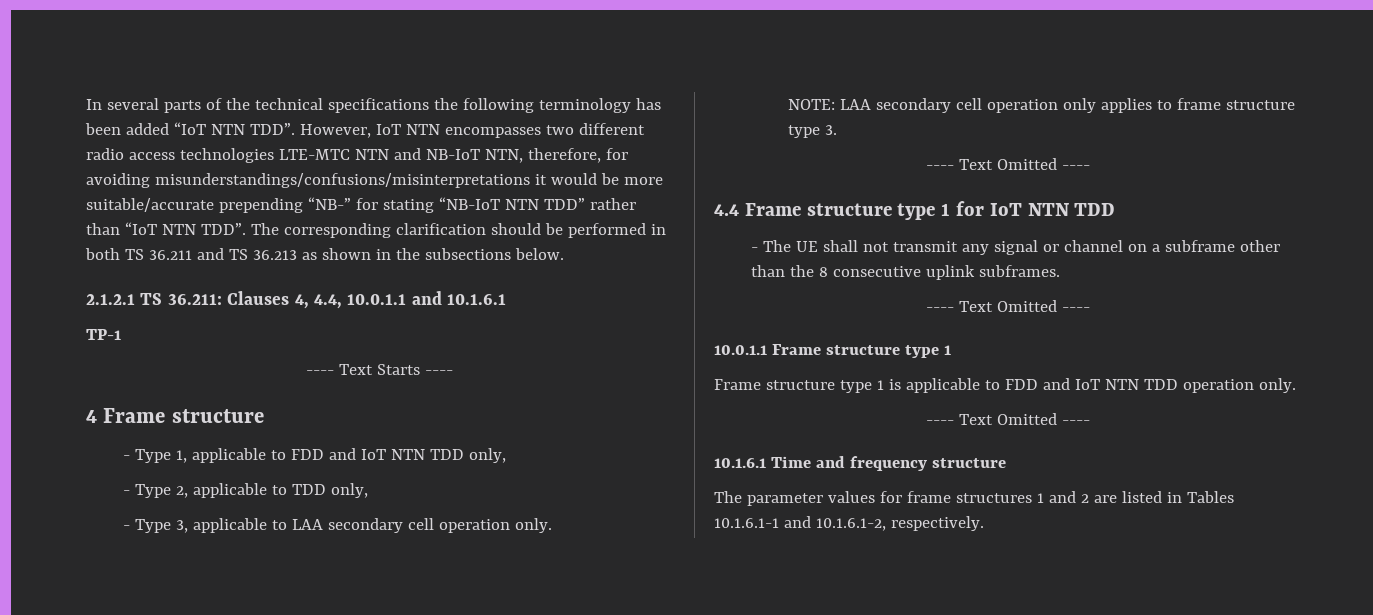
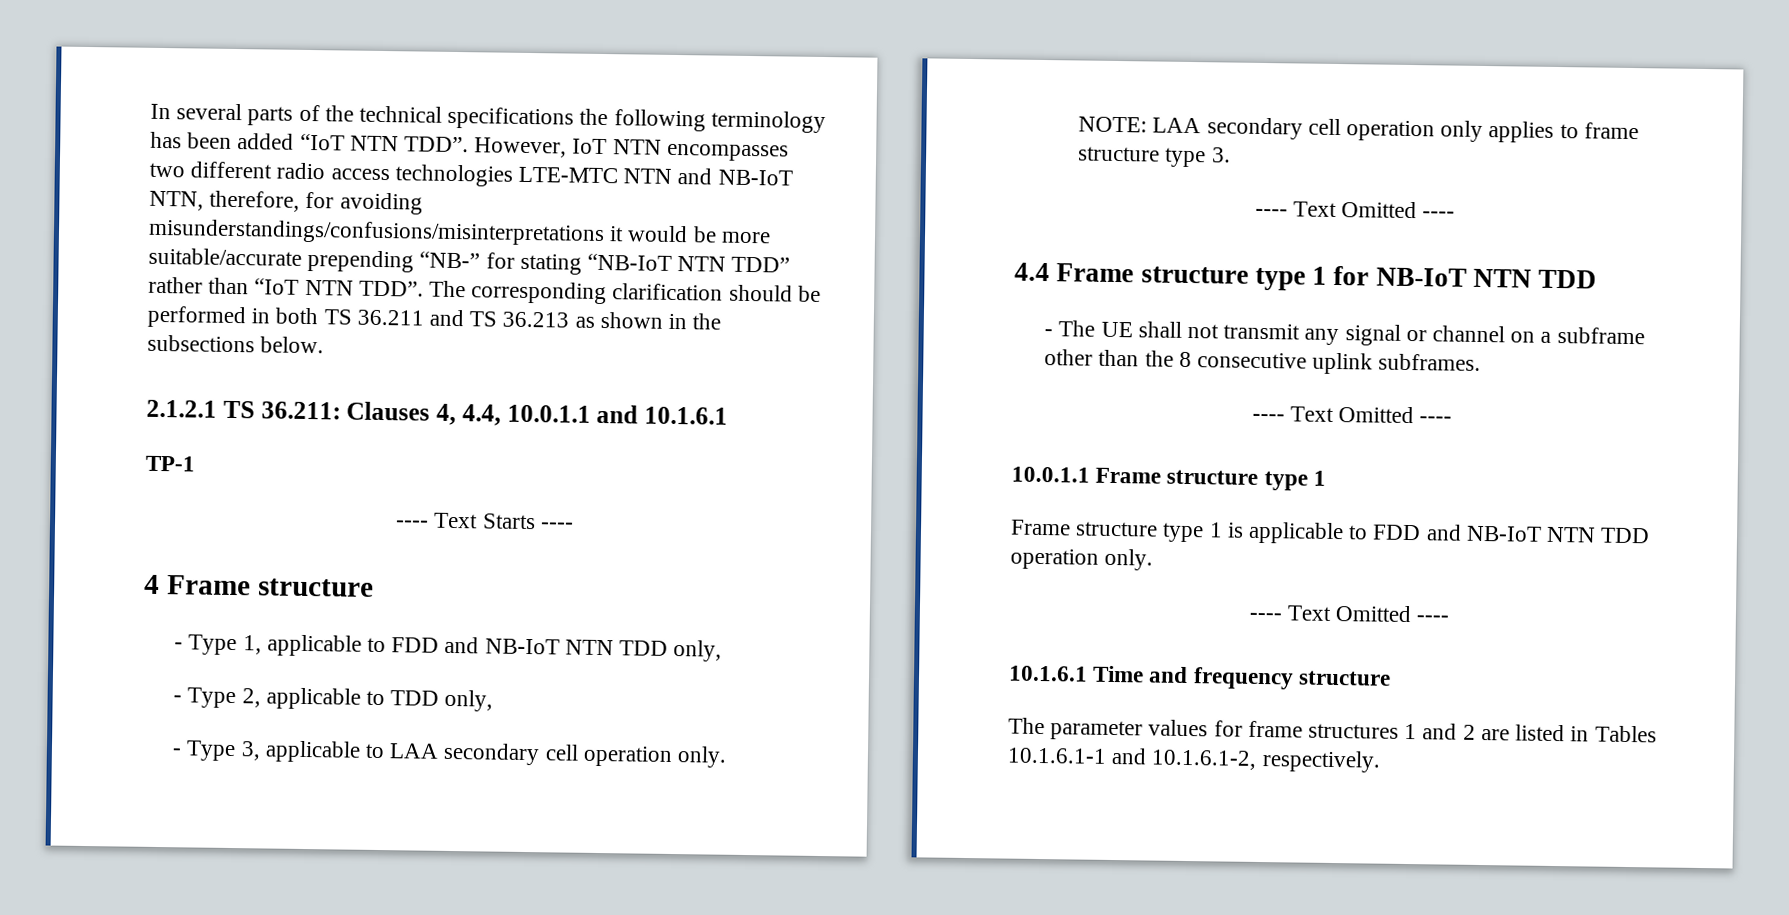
- - Type 1, applicable to FDD and IoT NTN TDD only,
+ - Type 1, applicable to FDD and NB-IoT NTN TDD only,
- 4.4 Frame structure type 1 for IoT NTN TDD
+ 4.4 Frame structure type 1 for NB-IoT NTN TDD
- Frame structure type 1 is applicable to FDD and IoT NTN TDD operation only.
+ Frame structure type 1 is applicable to FDD and NB-IoT NTN TDD operation only.

